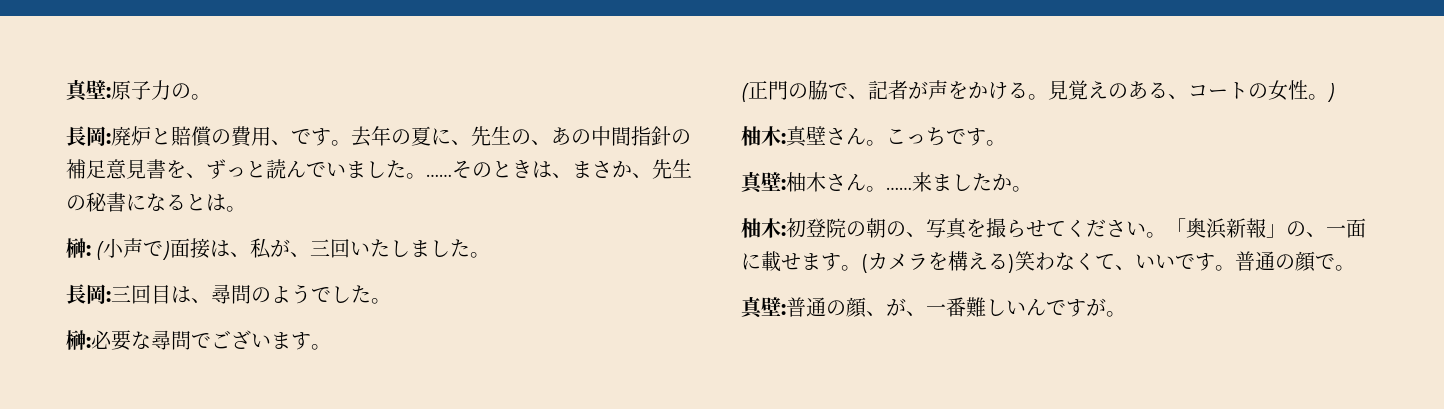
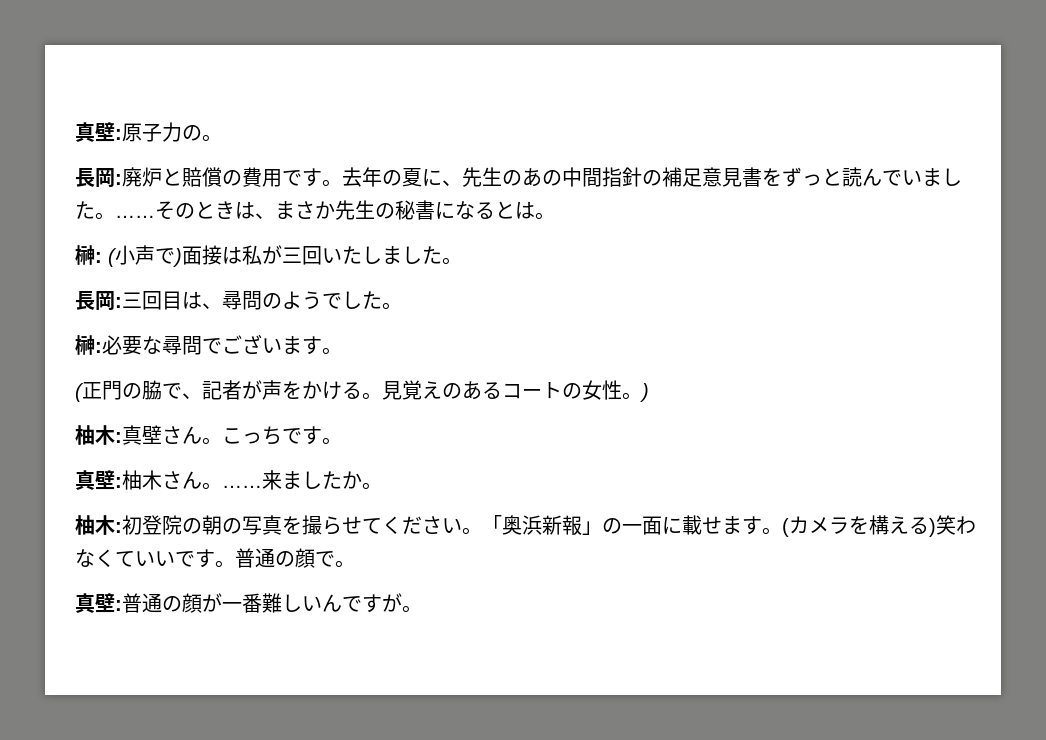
- 長岡:廃炉と賠償の費用、です。
+ 長岡:廃炉と賠償の費用です。
- 去年の夏に、先生の、あの中間指針の補足意見書を、ずっと読んでいました。
+ 去年の夏に、先生のあの中間指針の補足意見書をずっと読んでいました。
- そのときは、まさか、先生の秘書になるとは。
+ そのときは、まさか先生の秘書になるとは。
- 榊: (小声で)面接は、私が、三回いたしました。
+ 榊: (小声で)面接は私が三回いたしました。
- 見覚えのある、コートの女性。)
+ 見覚えのあるコートの女性。)
- 柚木:初登院の朝の、写真を撮らせてください。
+ 柚木:初登院の朝の写真を撮らせてください。
- 「奥浜新報」の、一面に載せます。
+ 「奥浜新報」の一面に載せます。
- (カメラを構える)笑わなくて、いいです。
+ (カメラを構える)笑わなくていいです。
- 真壁:普通の顔、が、一番難しいんですが。
+ 真壁:普通の顔が一番難しいんですが。

